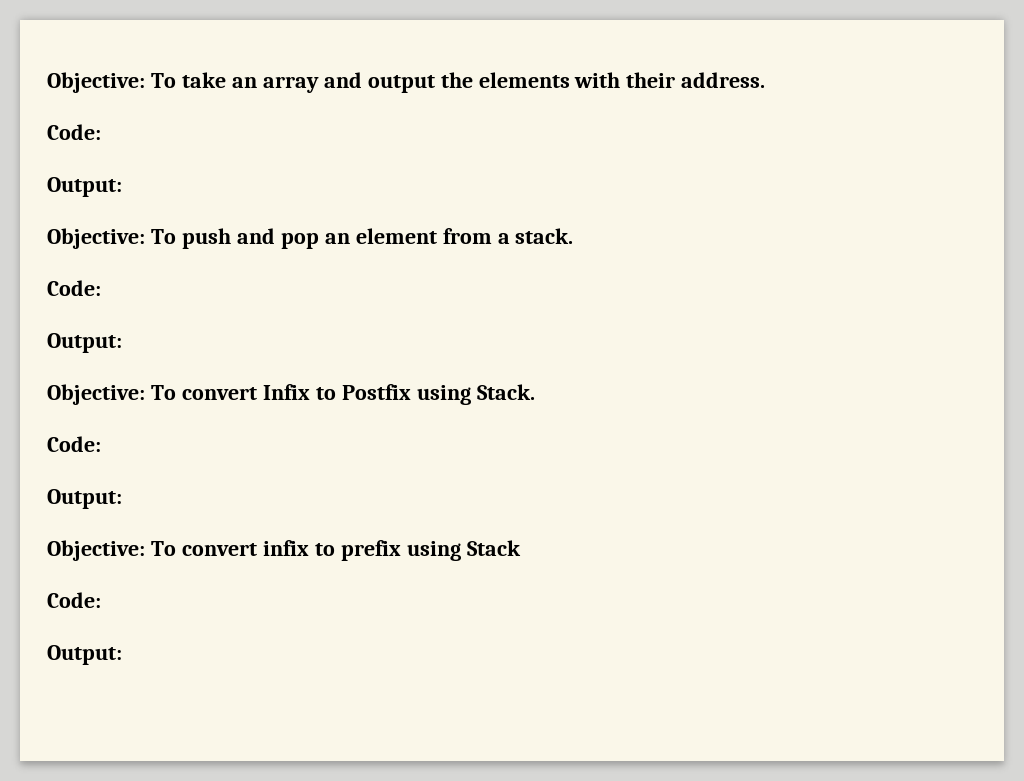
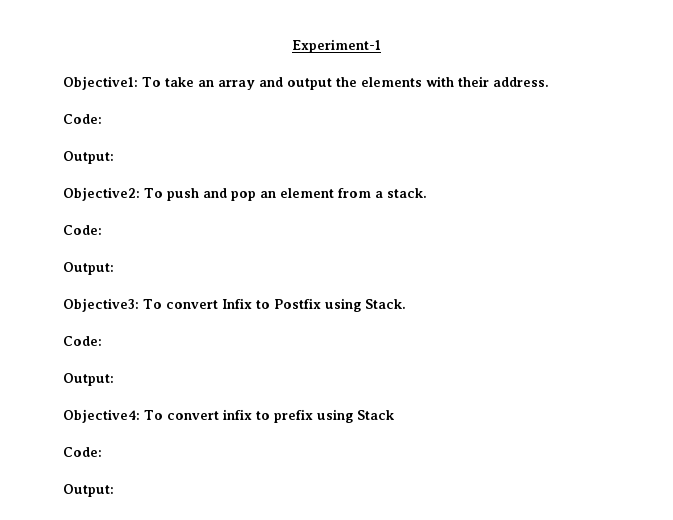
- Objective: To take an array and output the elements with their address.
+ Experiment-1
+ Objective1: To take an array and output the elements with their address.
- Objective: To push and pop an element from a stack.
+ Objective2: To push and pop an element from a stack.
- Objective: To convert Infix to Postfix using Stack.
+ Objective3: To convert Infix to Postfix using Stack.
- Objective: To convert infix to prefix using Stack
+ Objective4: To convert infix to prefix using Stack

